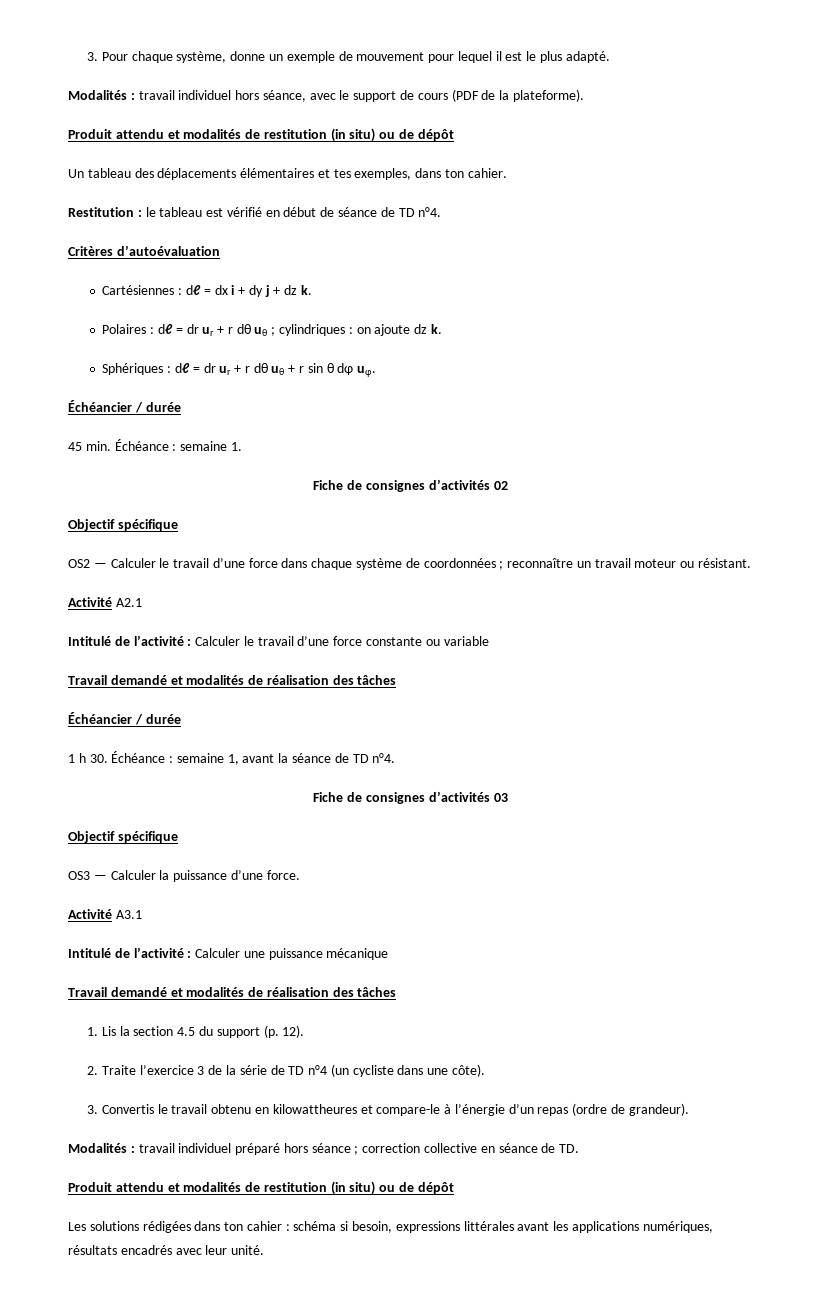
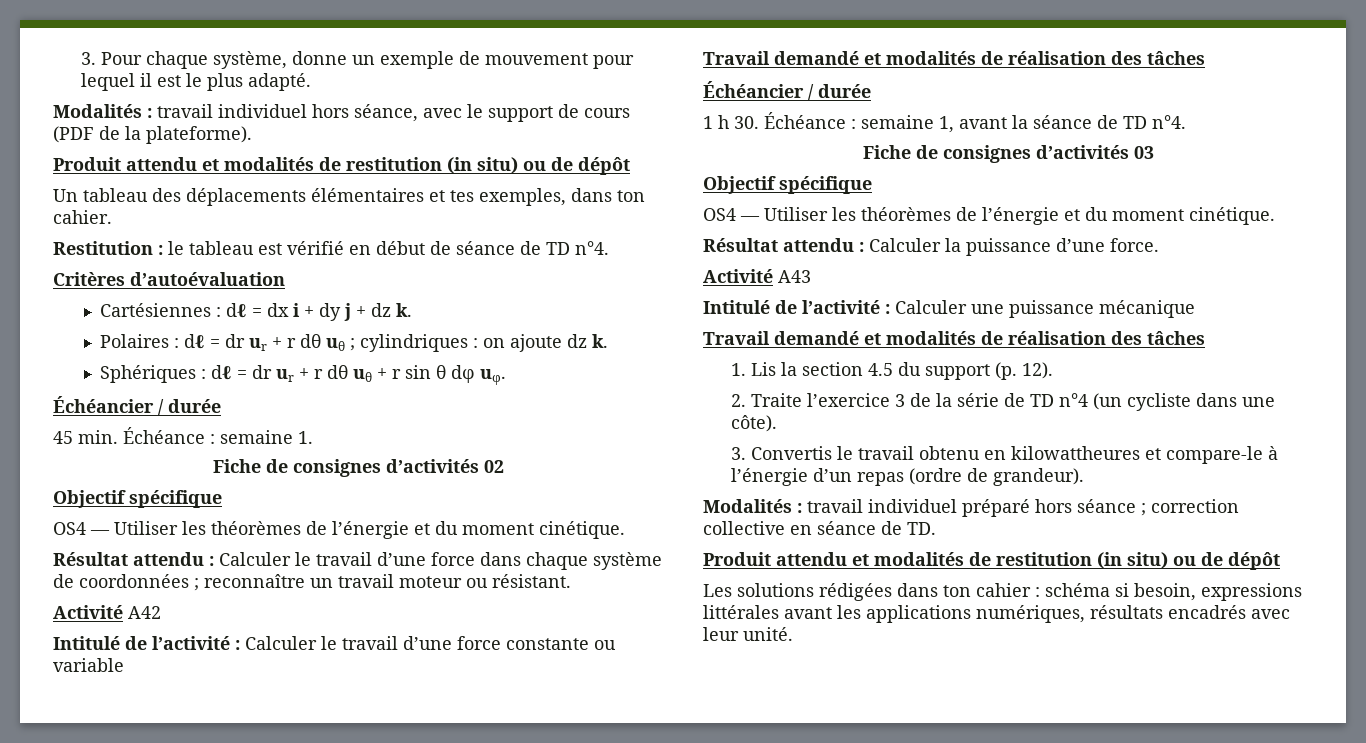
  Fiche de consignes d’activités 02
  Objectif spécifique
- OS2 — Calculer le travail d’une force dans chaque système de coordonnées ; reconnaître un travail moteur ou résistant.
+ OS4 — Utiliser les théorèmes de l’énergie et du moment cinétique.
+ Résultat attendu : Calculer le travail d’une force dans chaque système de coordonnées ; reconnaître un travail moteur ou résistant.
- Activité A2.1
+ Activité A42
  Fiche de consignes d’activités 03
  Objectif spécifique
- OS3 — Calculer la puissance d’une force.
+ OS4 — Utiliser les théorèmes de l’énergie et du moment cinétique.
+ Résultat attendu : Calculer la puissance d’une force.
- Activité A3.1
+ Activité A43

